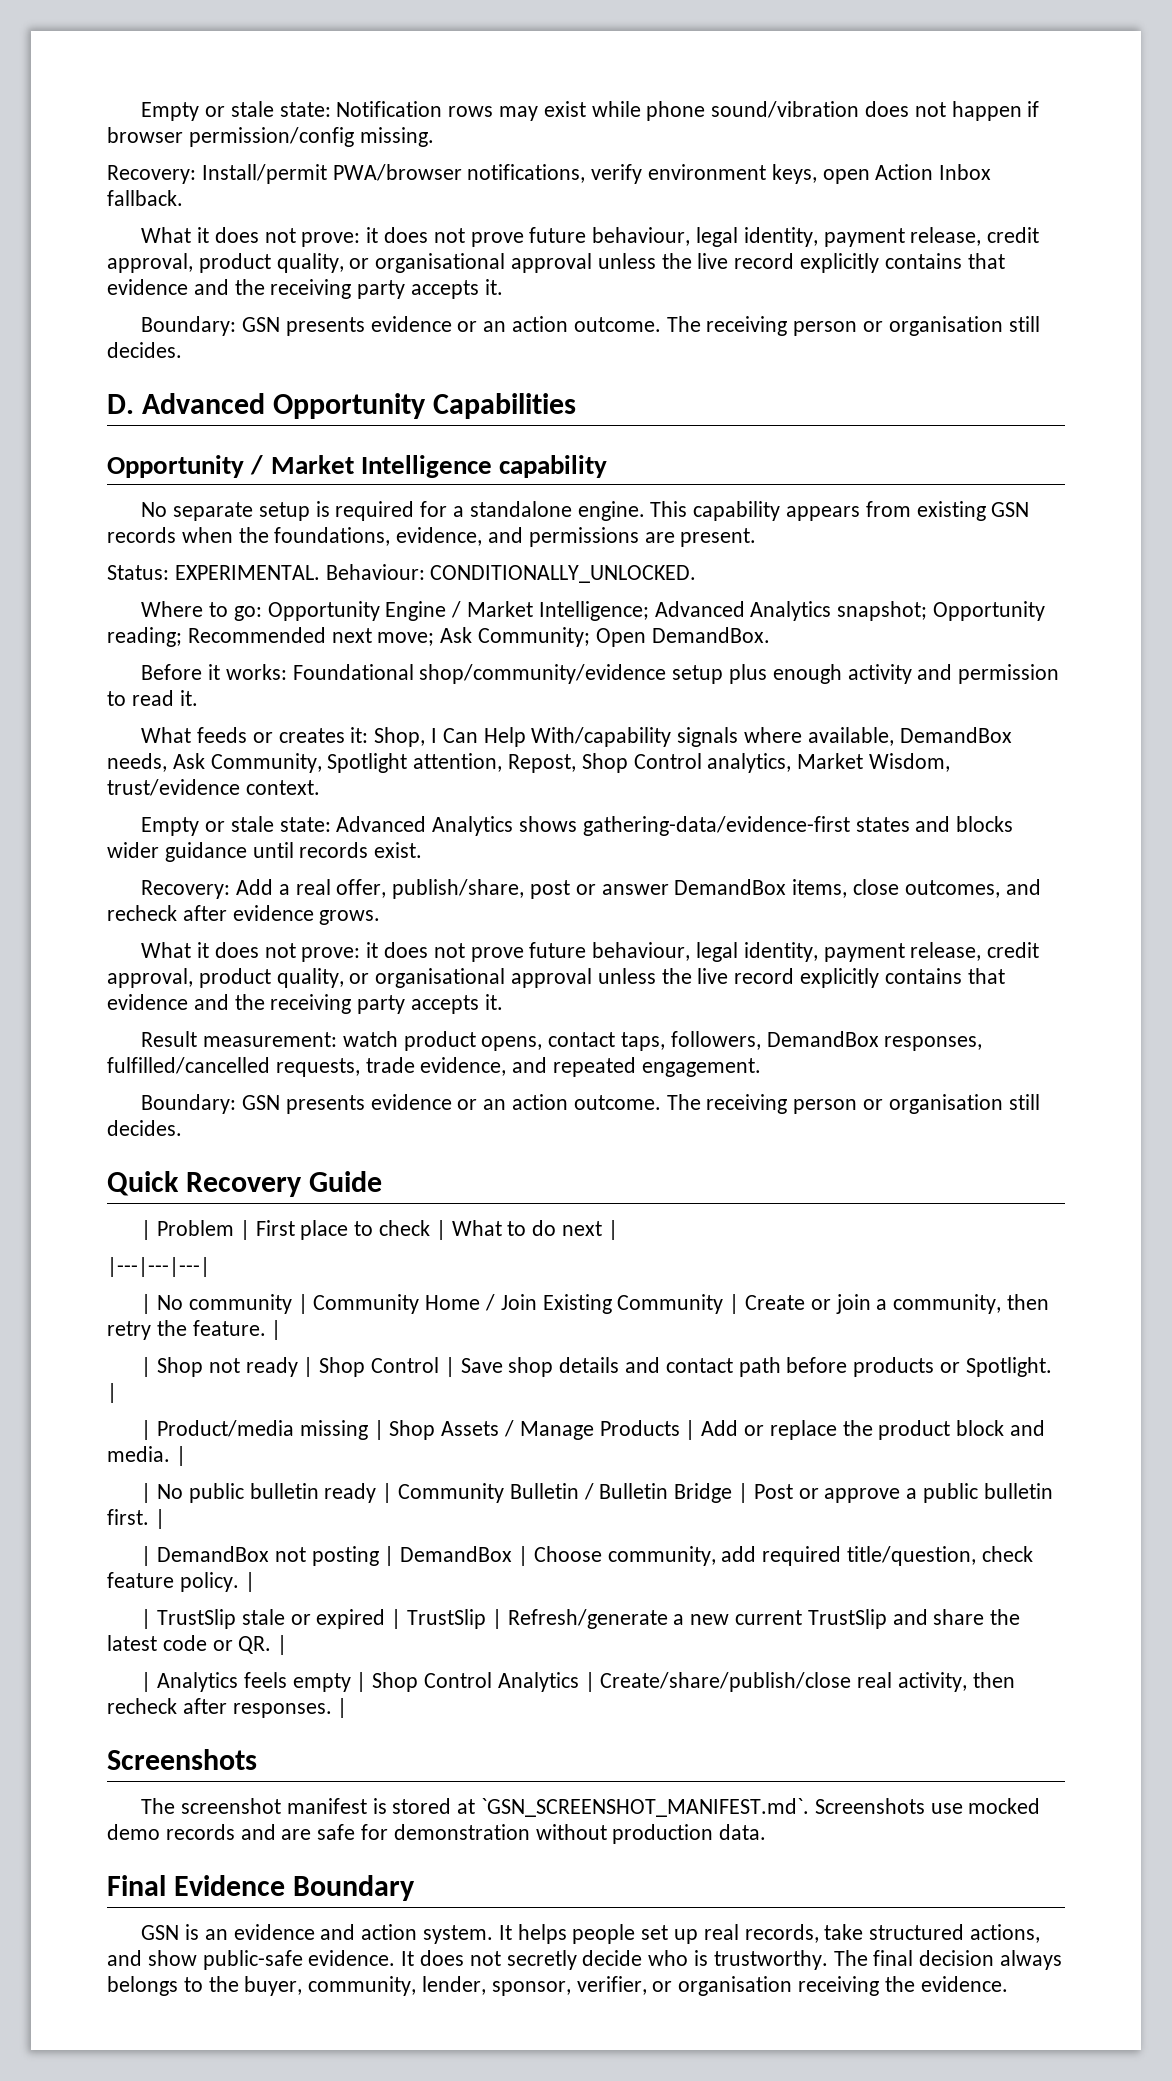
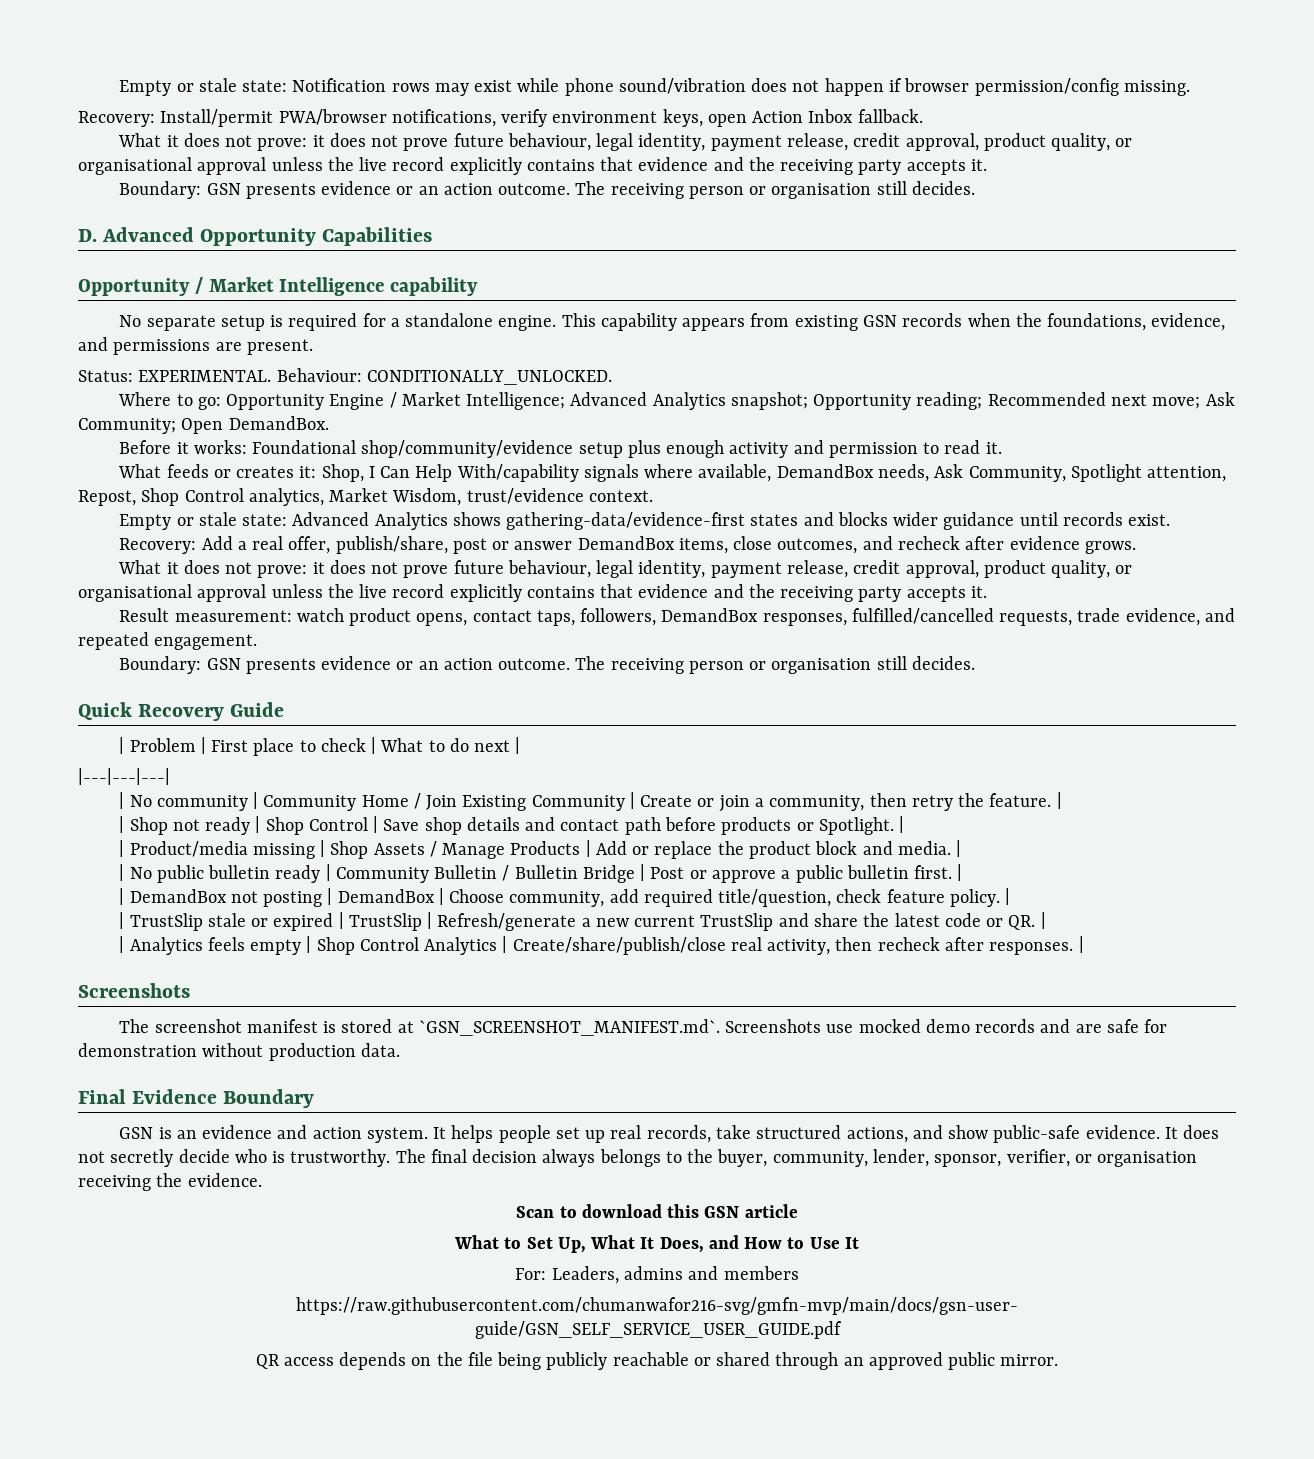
+ Scan to download this GSN article
+ What to Set Up, What It Does, and How to Use It
+ For: Leaders, admins and members
+ https://raw.githubusercontent.com/chumanwafor216-svg/gmfn-mvp/main/docs/gsn-user-
+ guide/GSN_SELF_SERVICE_USER_GUIDE.pdf
+ QR access depends on the file being publicly reachable or shared through an approved public mirror.

